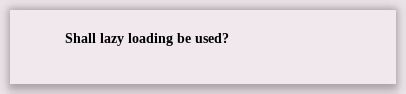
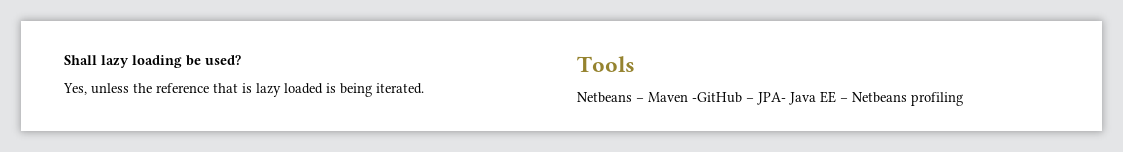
+ Yes, unless the reference that is lazy loaded is being iterated.
+ Tools
+ Netbeans – Maven -GitHub – JPA- Java EE – Netbeans profiling

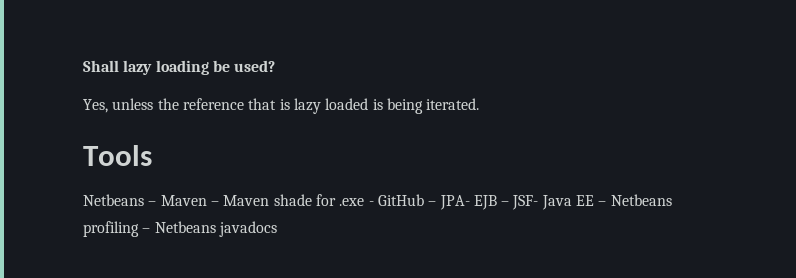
- Netbeans – Maven -GitHub – JPA- Java EE – Netbeans profiling
+ Netbeans – Maven – Maven shade for .exe - GitHub – JPA- EJB – JSF- Java EE – Netbeans profiling – Netbeans javadocs

